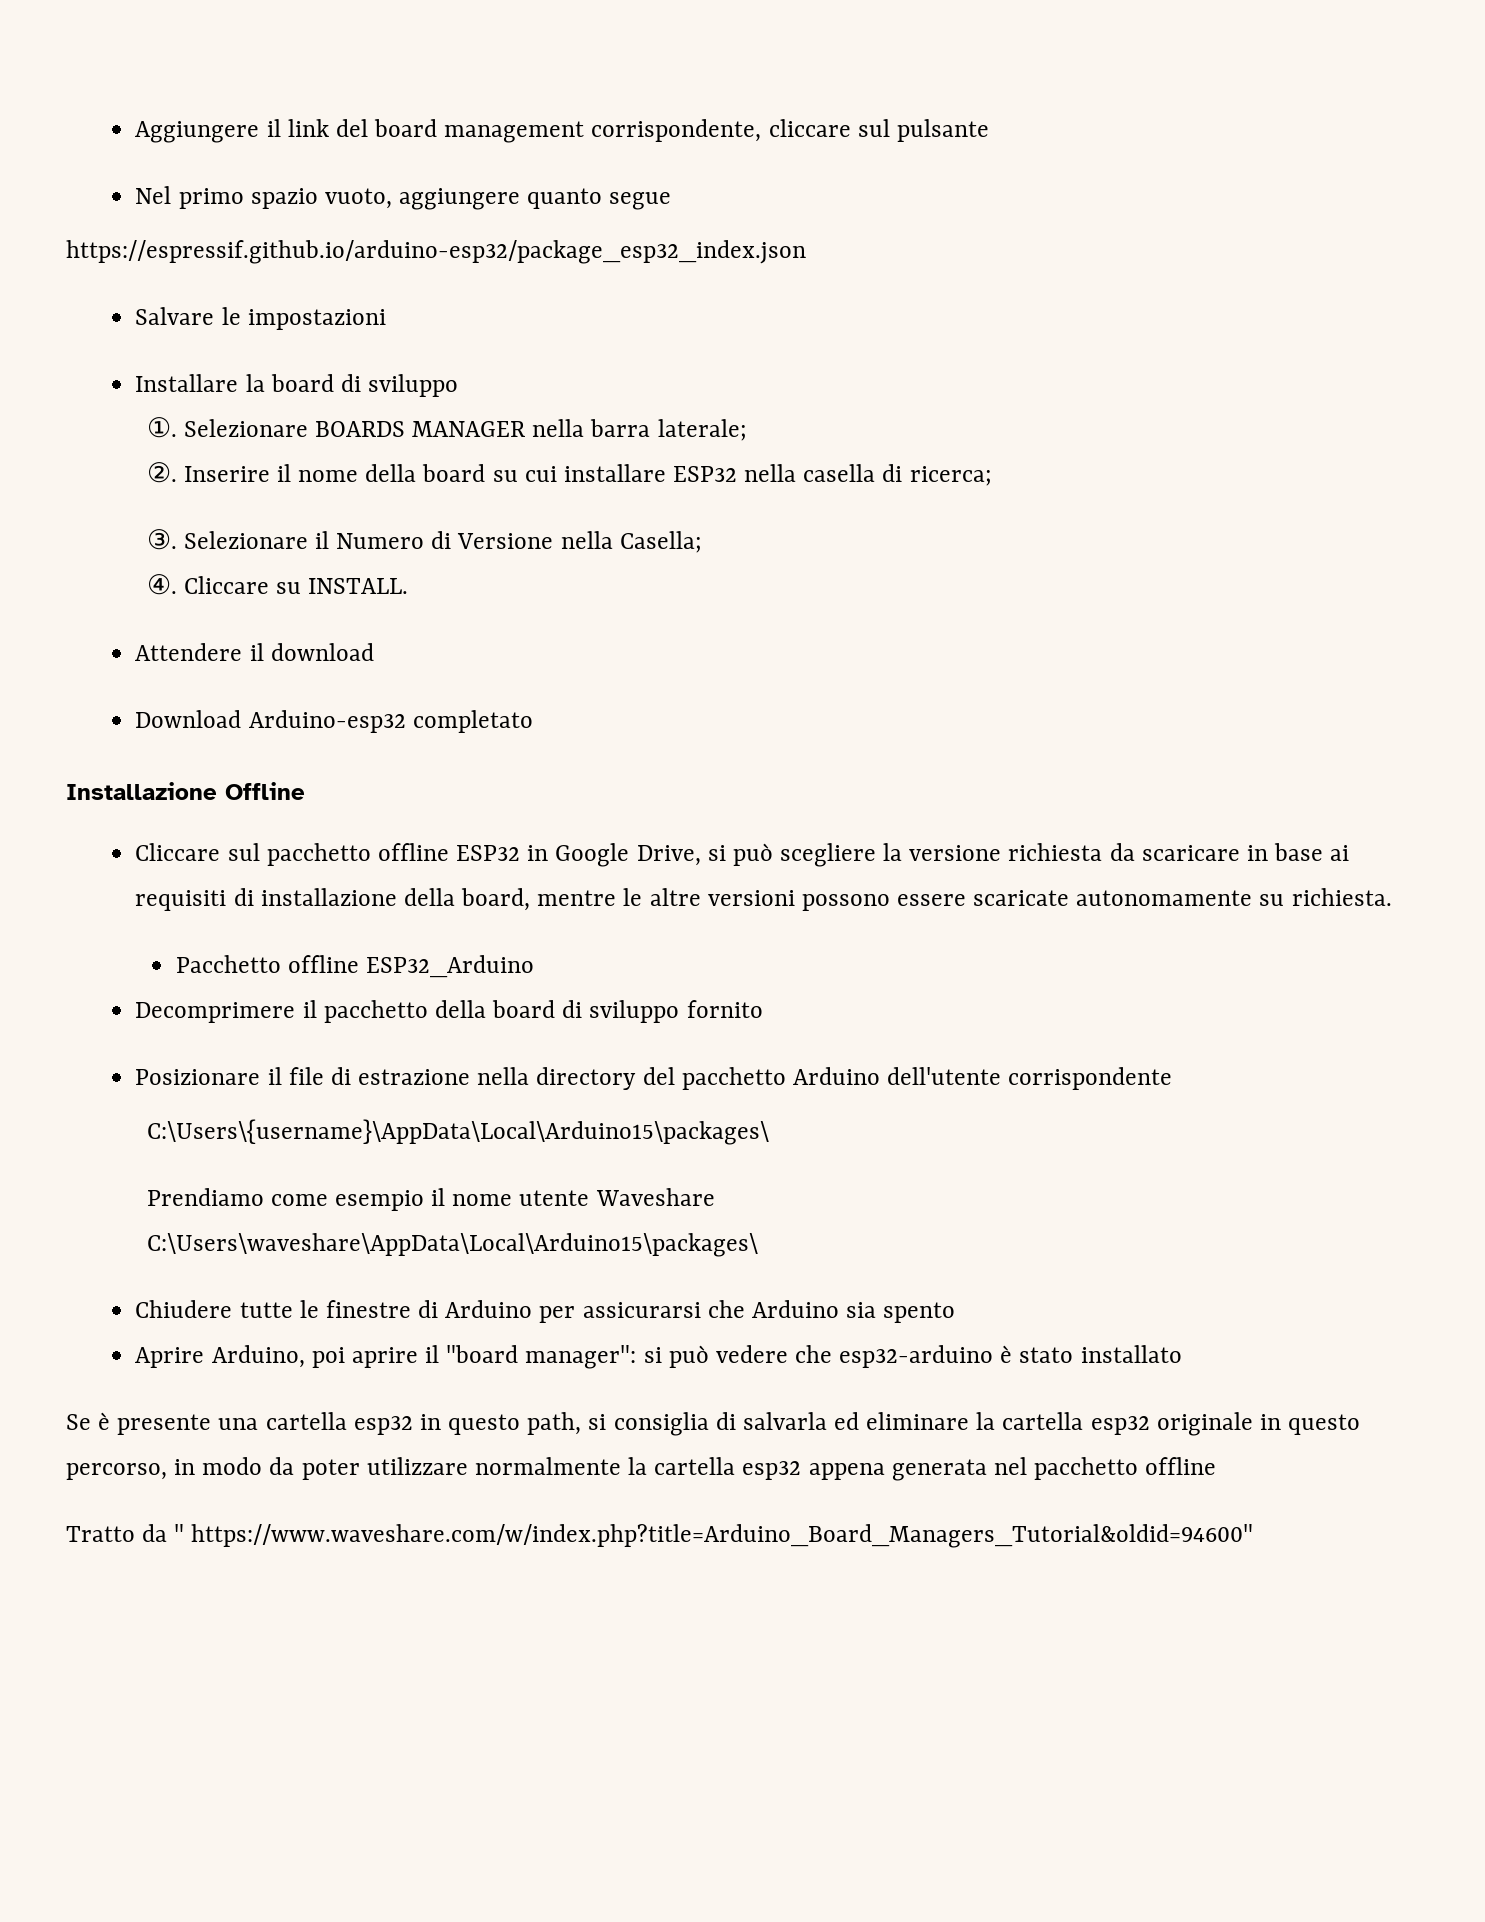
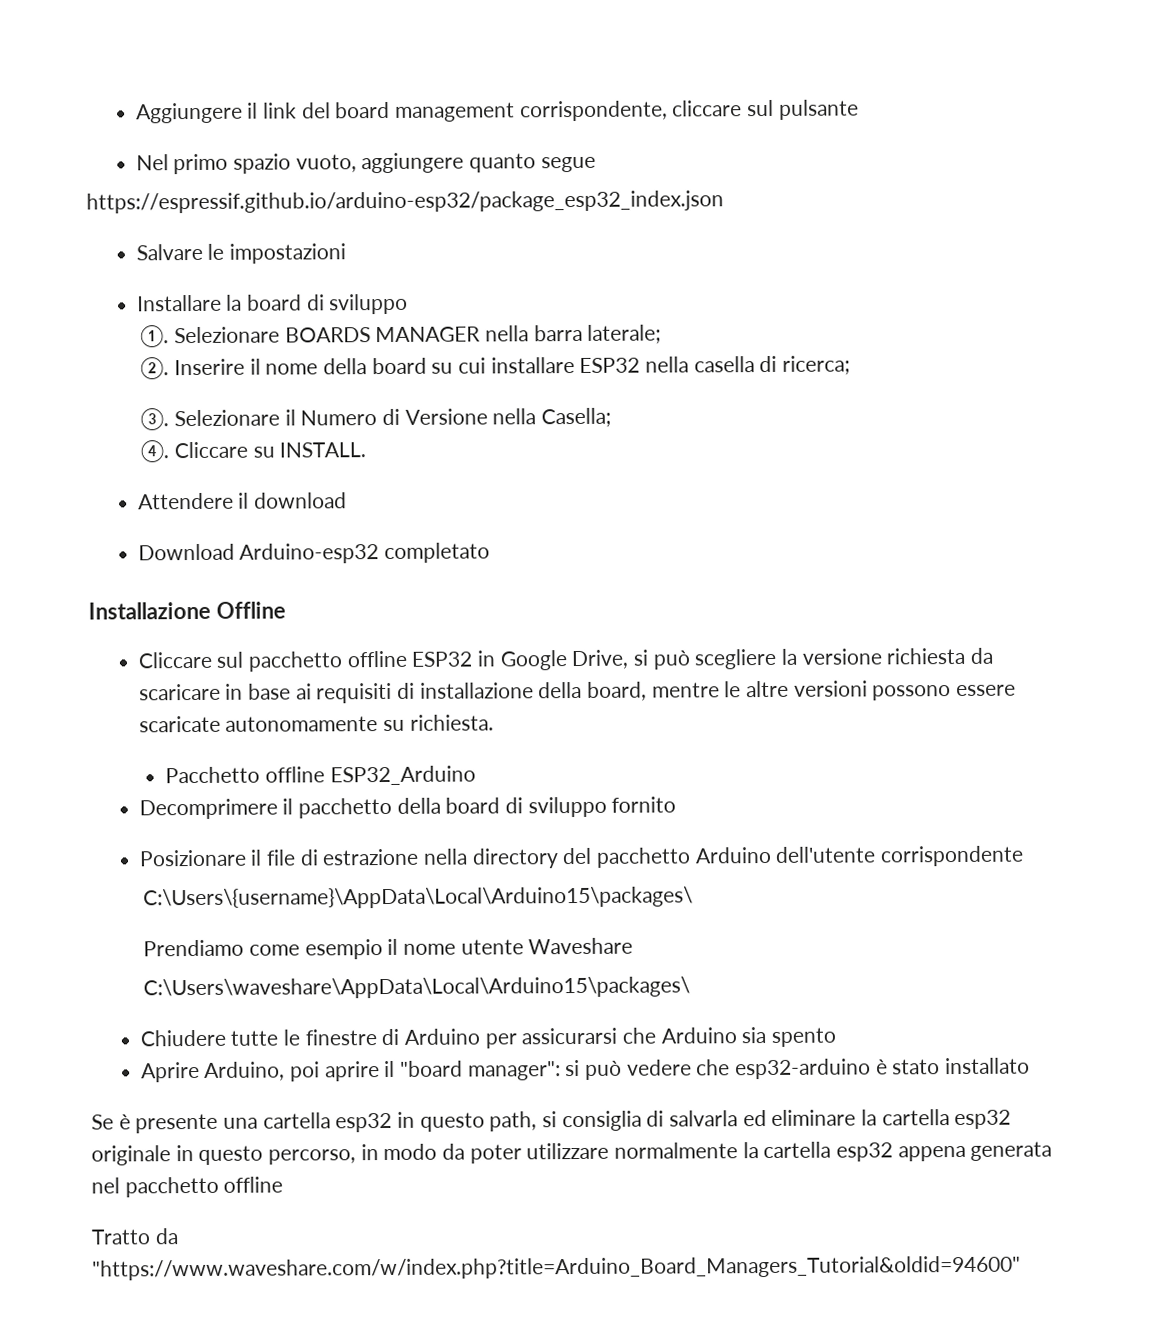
- Tratto da " https://www.waveshare.com/w/index.php?title=Arduino_Board_Managers_Tutorial&oldid=94600"
+ Tratto da "https://www.waveshare.com/w/index.php?title=Arduino_Board_Managers_Tutorial&oldid=94600"

